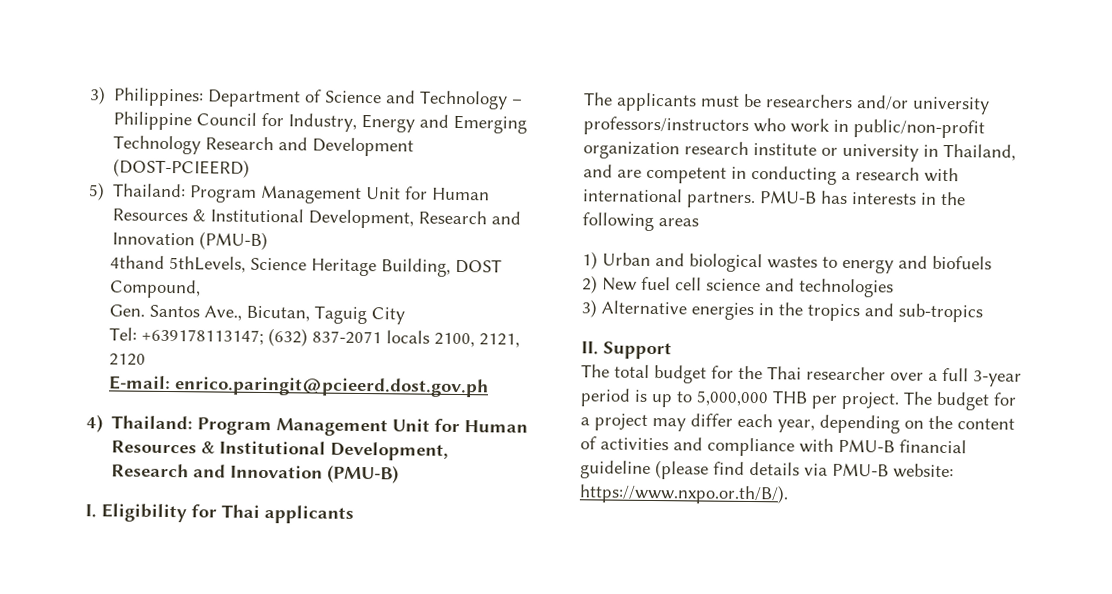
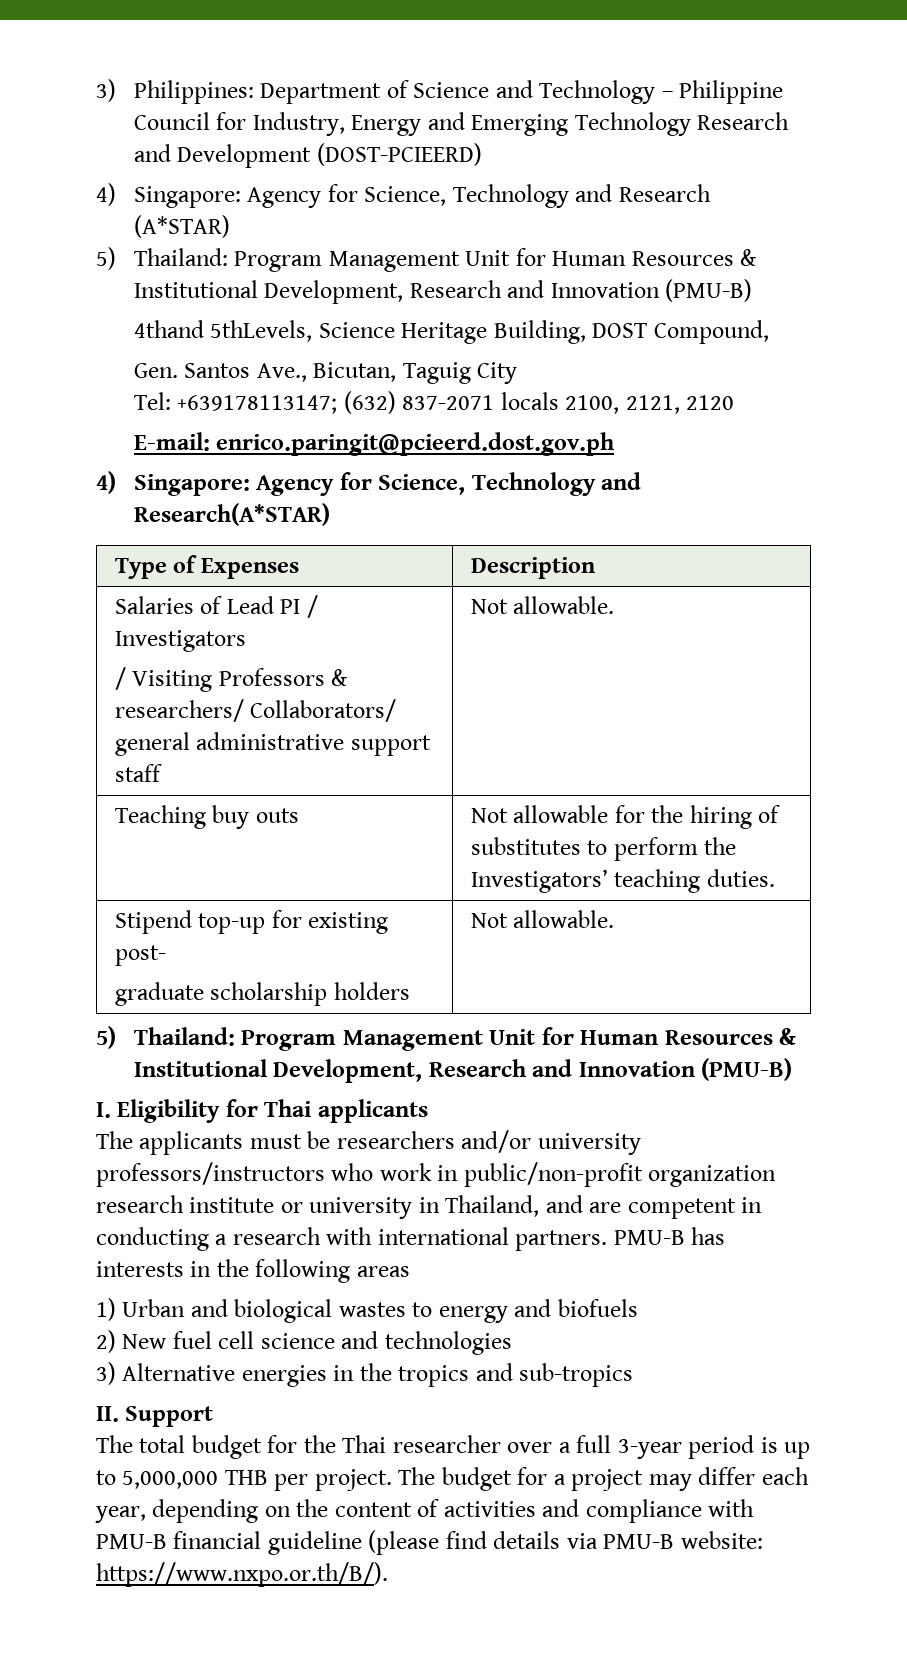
+ 4) Singapore: Agency for Science, Technology and Research (A*STAR)
- 4) Thailand: Program Management Unit for Human Resources & Institutional Development, Research and Innovation (PMU-B)
+ 4) Singapore: Agency for Science, Technology and Research(A*STAR)
+ Type of Expenses | Description
+ Salaries of Lead PI / Investigators
+ / Visiting Professors & researchers/ Collaborators/ general administrative support staff | Not allowable.
+ Teaching buy outs | Not allowable for the hiring of substitutes to perform the Investigators’ teaching duties.
+ Stipend top-up for existing post-
+ graduate scholarship holders | Not allowable.
+ 5) Thailand: Program Management Unit for Human Resources & Institutional Development, Research and Innovation (PMU-B)

